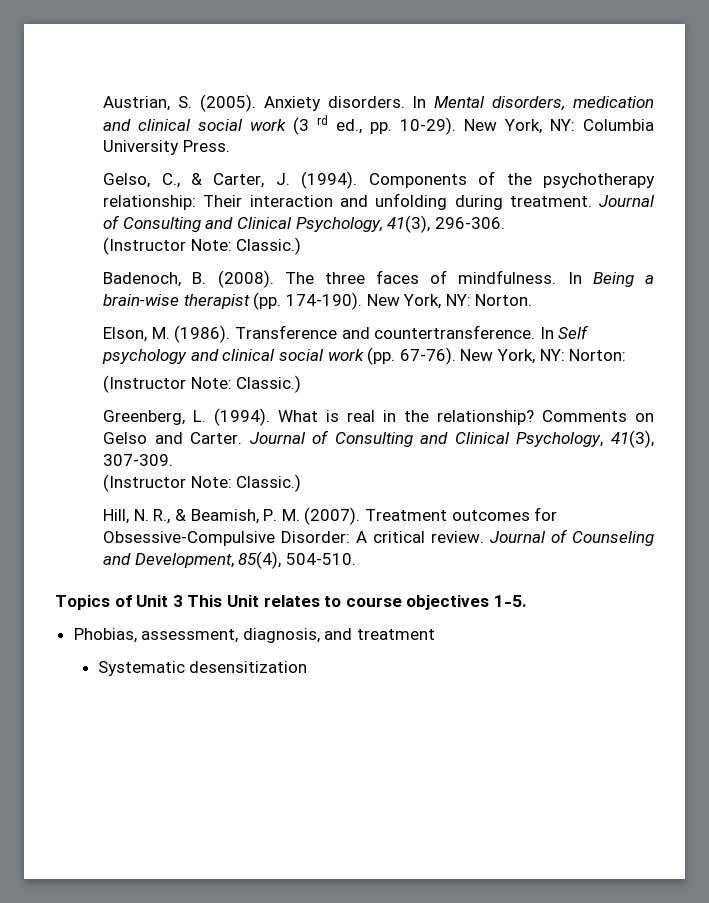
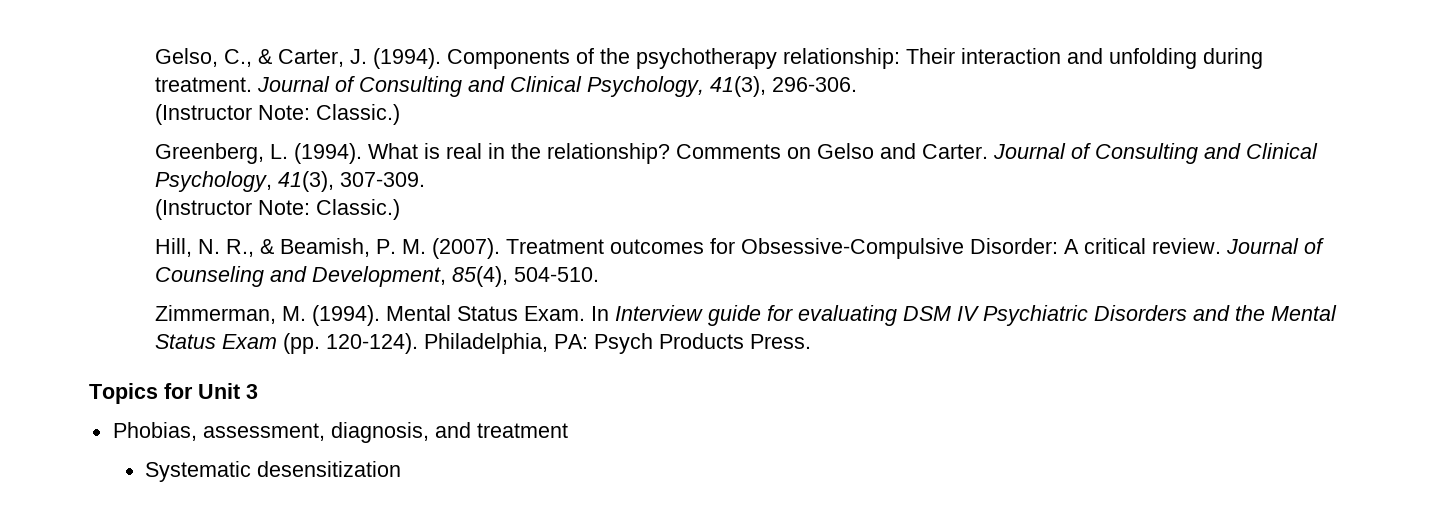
- Austrian, S. (2005). Anxiety disorders. In Mental disorders, medication and clinical social work (3 rd ed., pp. 10-29). New York, NY: Columbia University Press.
- Badenoch, B. (2008). The three faces of mindfulness. In Being a brain-wise therapist (pp. 174-190). New York, NY: Norton.
- Elson, M. (1986). Transference and countertransference. In Self psychology and clinical social work (pp. 67-76). New York, NY: Norton:
- (Instructor Note: Classic.)
+ Zimmerman, M. (1994). Mental Status Exam. In Interview guide for evaluating DSM IV Psychiatric Disorders and the Mental Status Exam (pp. 120-124). Philadelphia, PA: Psych Products Press.
- Topics of Unit 3 This Unit relates to course objectives 1-5.
+ Topics for Unit 3

